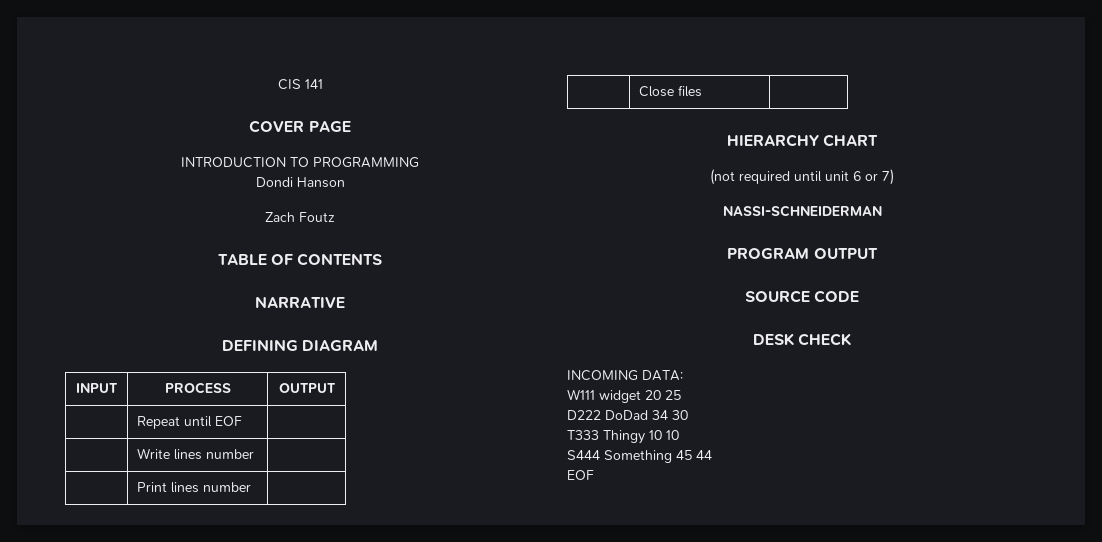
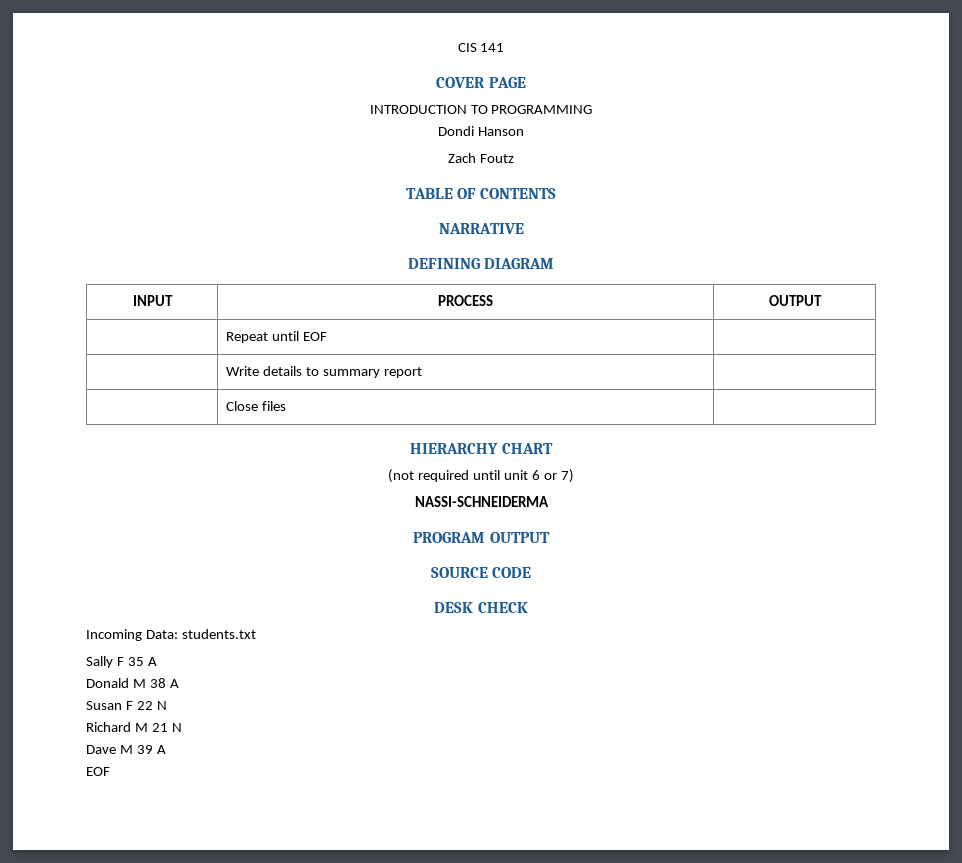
- | Write lines number |
- | Print lines number |
+ | Write details to summary report |
- NASSI-SCHNEIDERMAN
+ NASSI-SCHNEIDERMA
- INCOMING DATA:
- W111 widget 20 25
- D222 DoDad 34 30
- T333 Thingy 10 10
- S444 Something 45 44
+ Incoming Data: students.txt
+ Sally F 35 A
+ Donald M 38 A
+ Susan F 22 N
+ Richard M 21 N
+ Dave M 39 A

